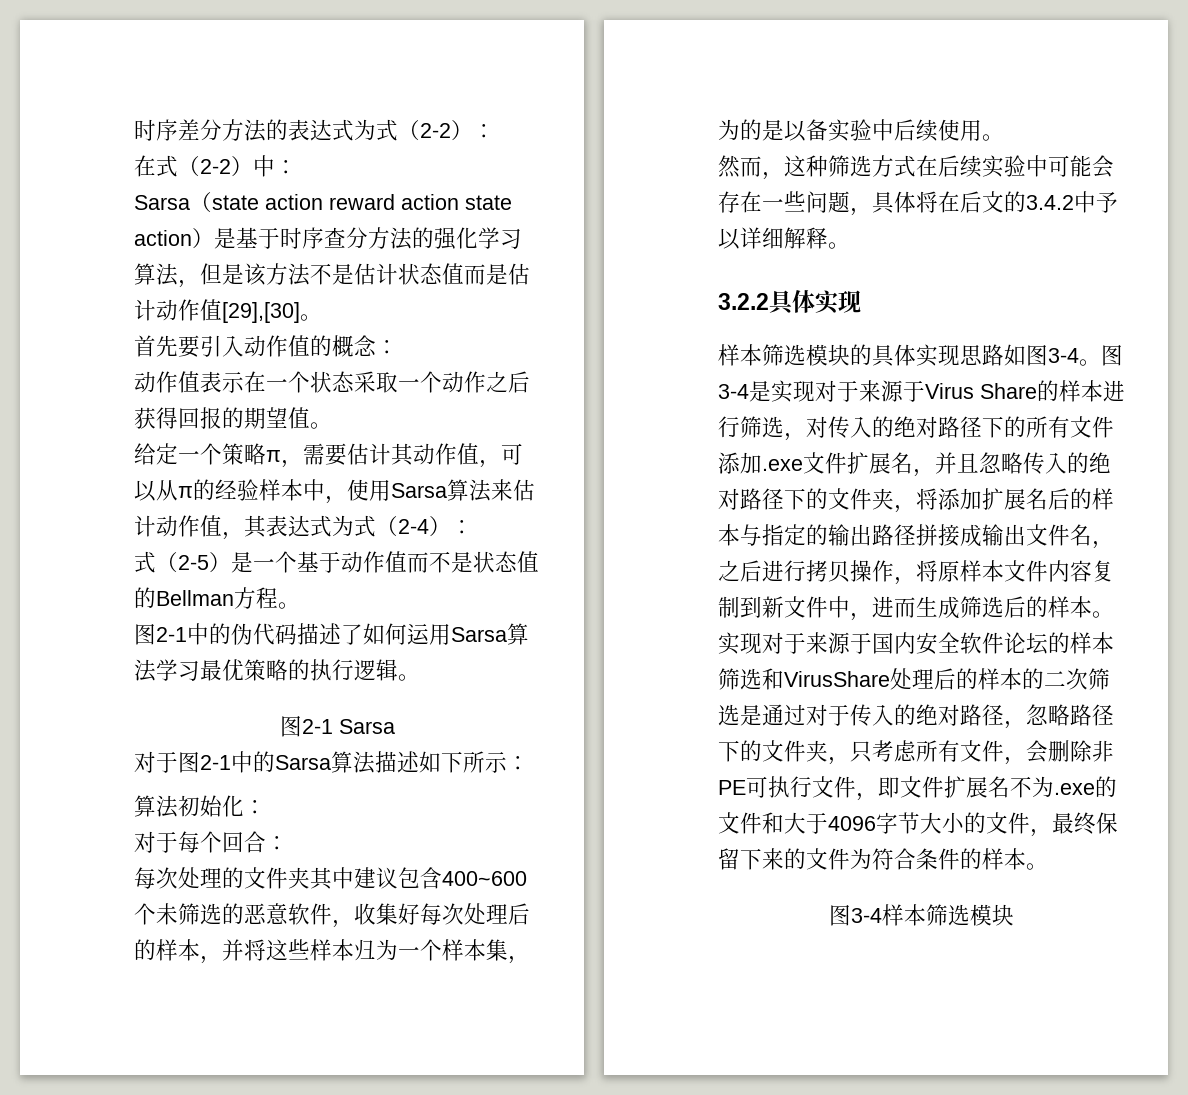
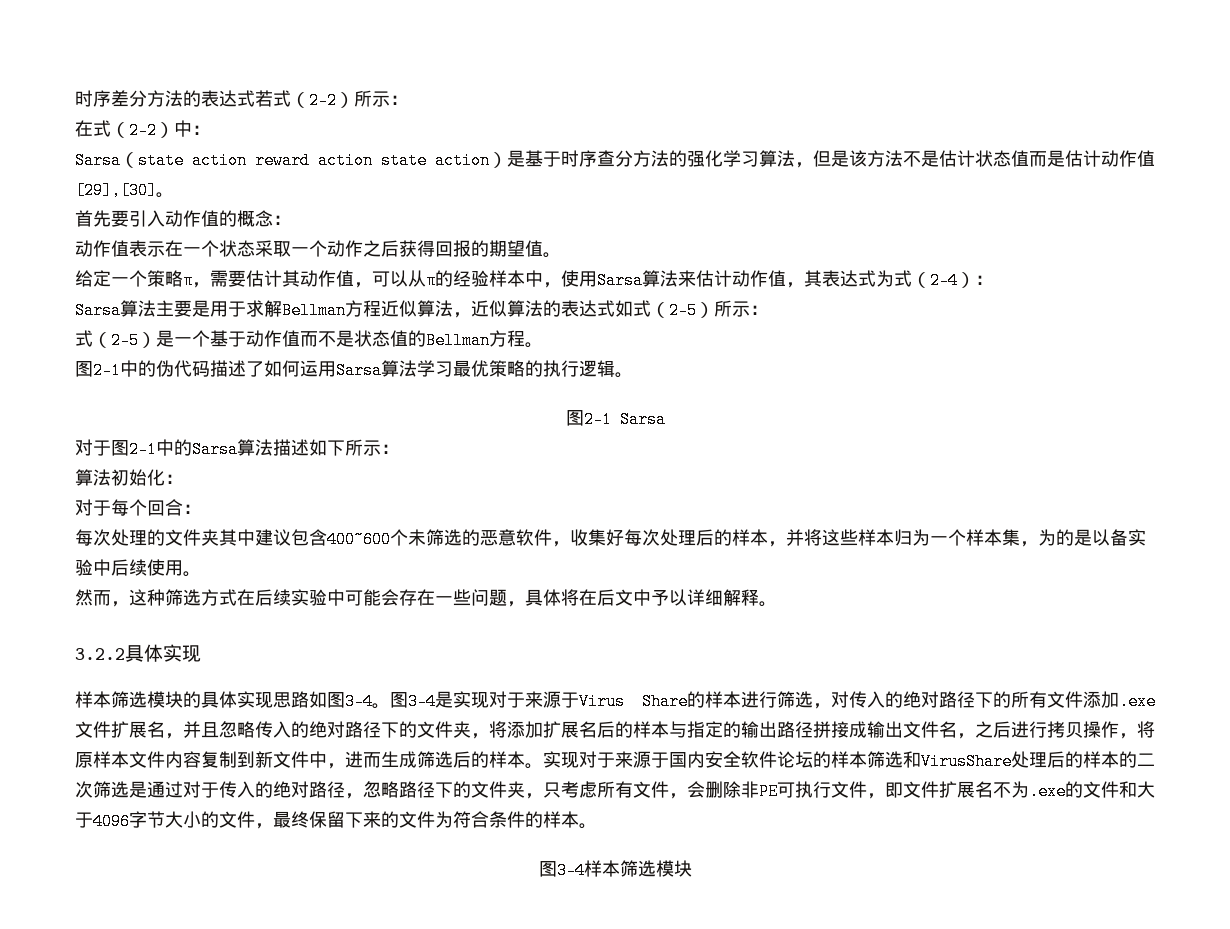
- 时序差分方法的表达式为式（2-2）：
+ 时序差分方法的表达式若式（2-2）所示：
+ Sarsa算法主要是用于求解Bellman方程近似算法，近似算法的表达式如式（2-5）所示：
- 然而，这种筛选方式在后续实验中可能会存在一些问题，具体将在后文的3.4.2中予以详细解释。
+ 然而，这种筛选方式在后续实验中可能会存在一些问题，具体将在后文中予以详细解释。

